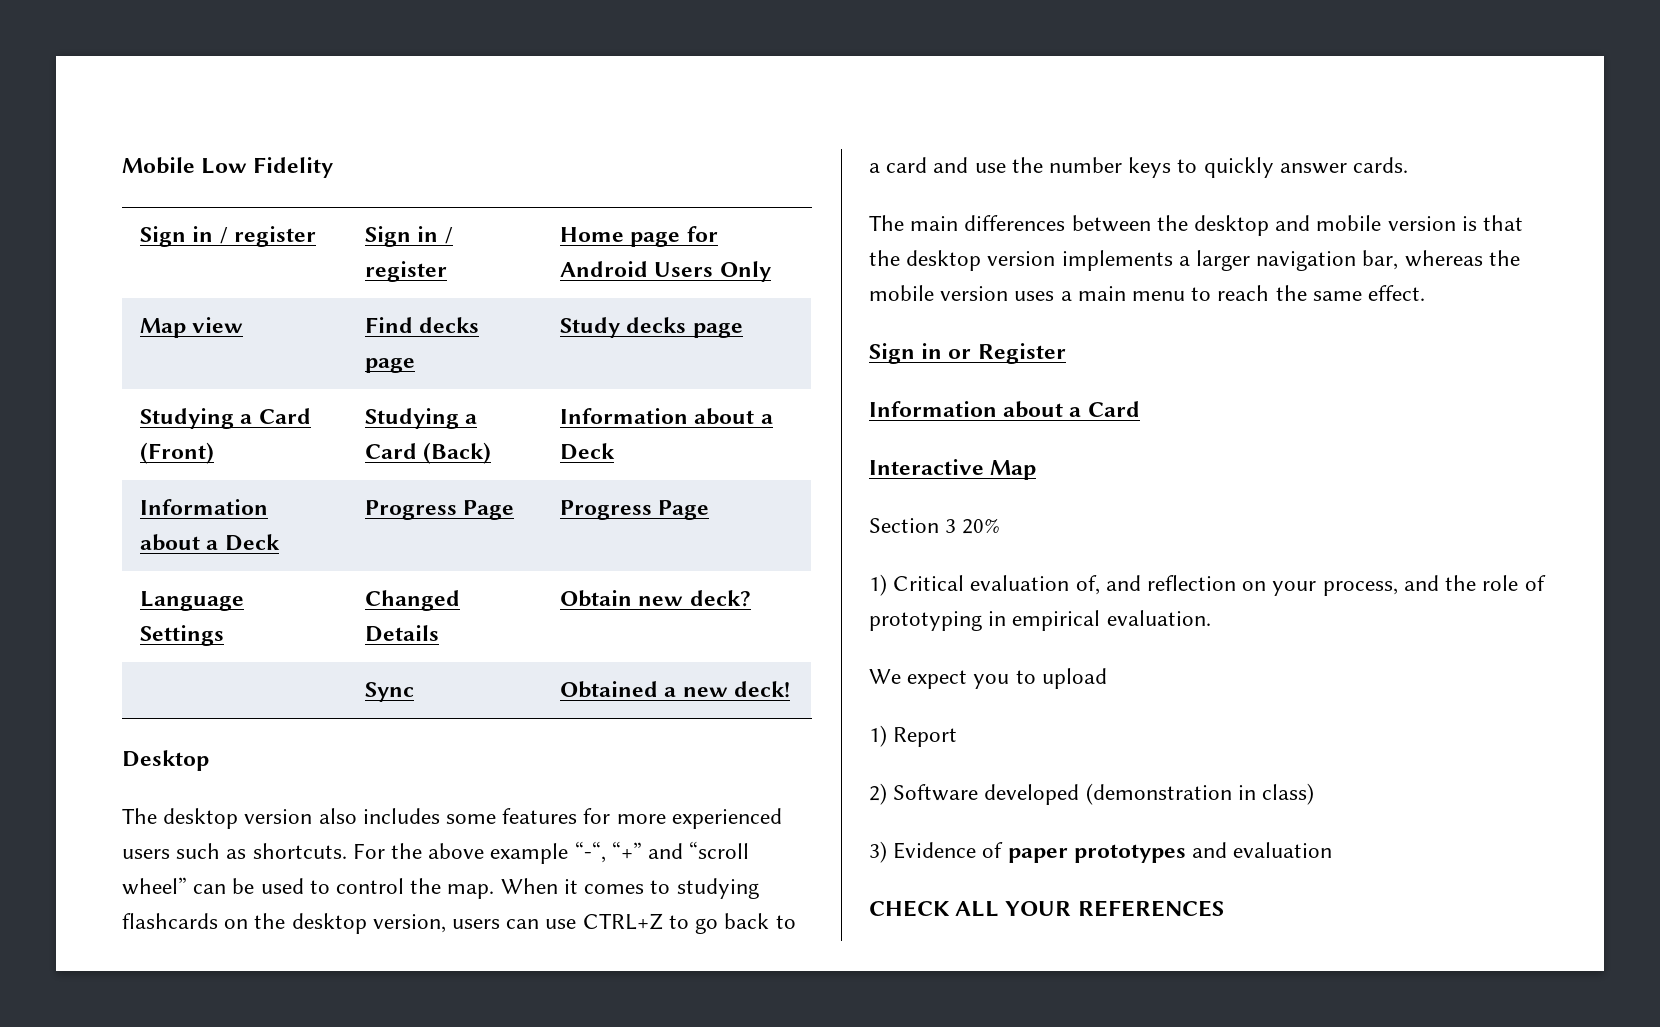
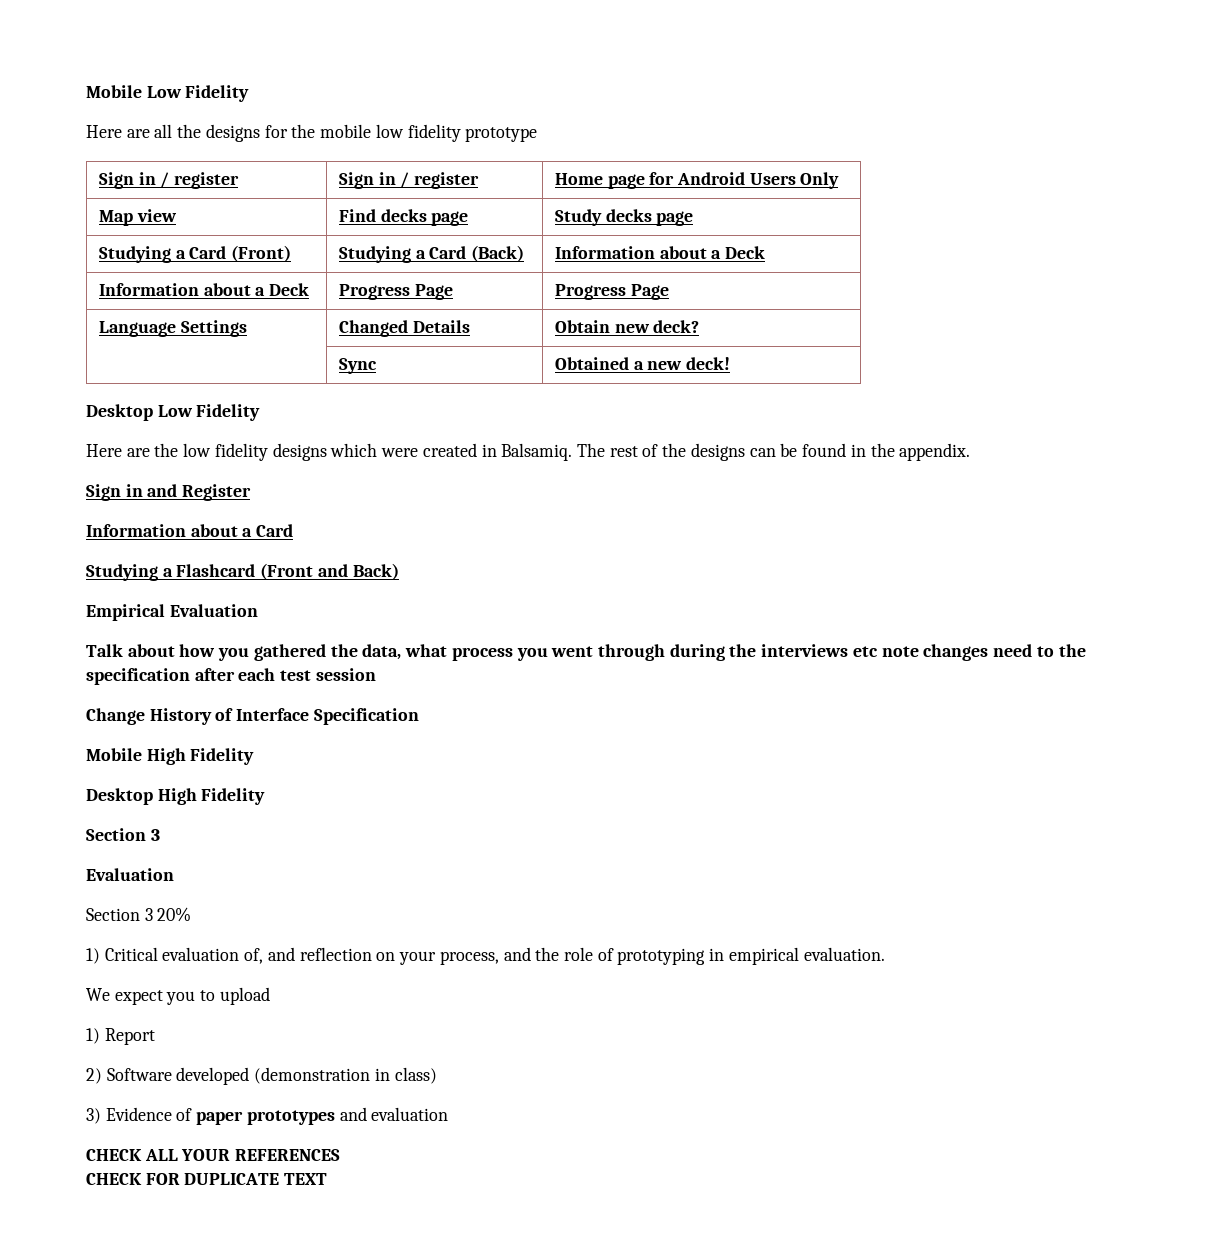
+ Here are all the designs for the mobile low fidelity prototype
- Desktop
- The desktop version also includes some features for more experienced users such as shortcuts. For the above example “-“, “+” and “scroll wheel” can be used to control the map. When it comes to studying flashcards on the desktop version, users can use CTRL+Z to go back to a card and use the number keys to quickly answer cards.
- The main differences between the desktop and mobile version is that the desktop version implements a larger navigation bar, whereas the mobile version uses a main menu to reach the same effect.
- Sign in or Register
+ Desktop Low Fidelity
+ Here are the low fidelity designs which were created in Balsamiq. The rest of the designs can be found in the appendix.
+ Sign in and Register
- Interactive Map
+ Studying a Flashcard (Front and Back)
+ Empirical Evaluation
+ Talk about how you gathered the data, what process you went through during the interviews etc note changes need to the specification after each test session
+ Change History of Interface Specification
+ Mobile High Fidelity
+ Desktop High Fidelity
+ Section 3
+ Evaluation
+ CHECK FOR DUPLICATE TEXT

